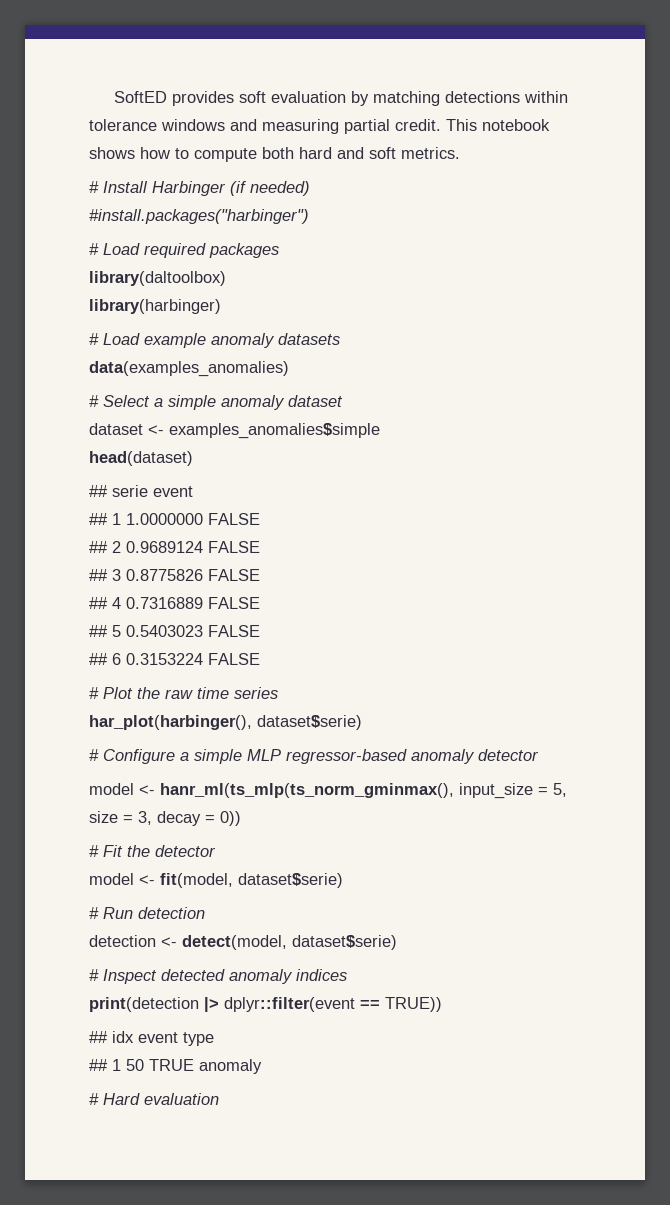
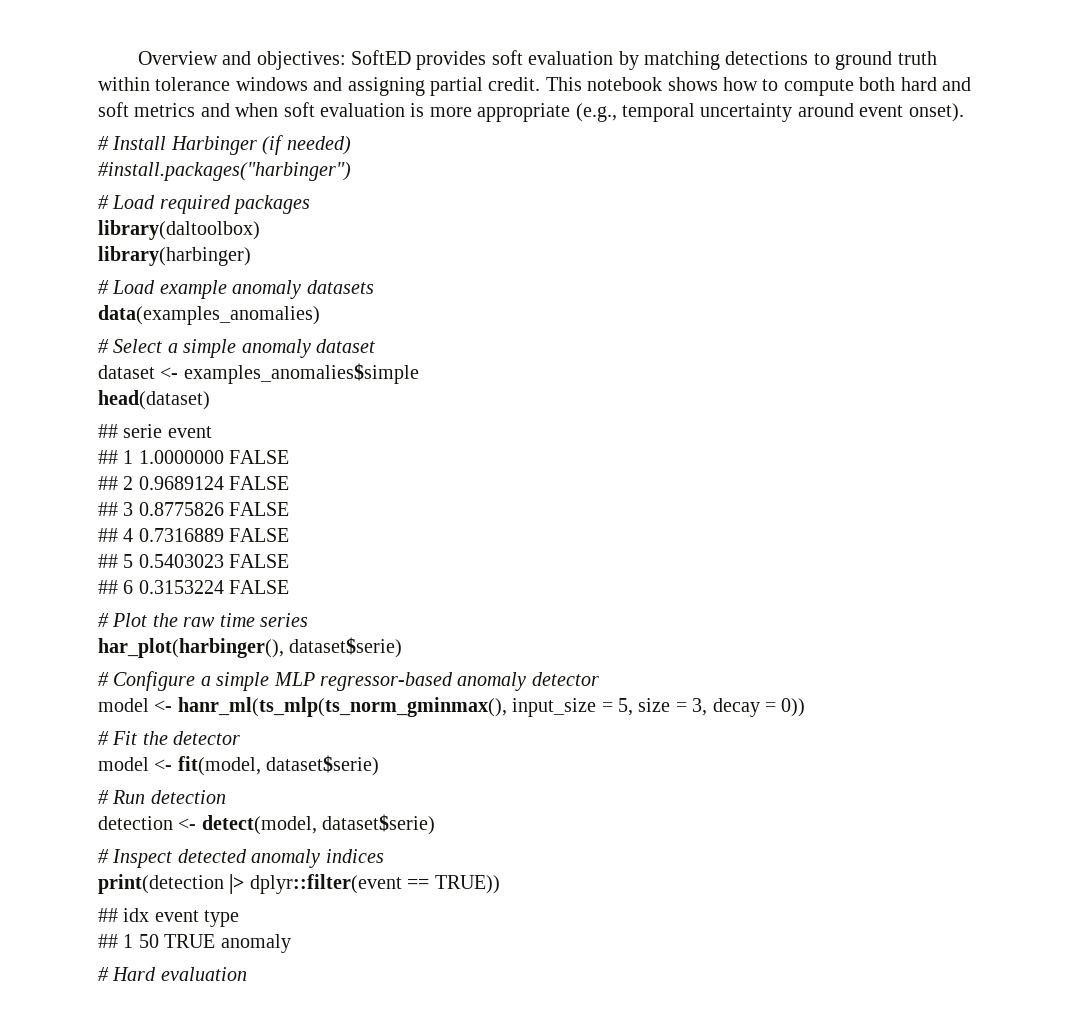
- SoftED provides soft evaluation by matching detections within tolerance windows and measuring partial credit.
+ Overview and objectives: SoftED provides soft evaluation by matching detections to ground truth within tolerance windows and assigning partial credit.
- This notebook shows how to compute both hard and soft metrics.
+ This notebook shows how to compute both hard and soft metrics and when soft evaluation is more appropriate (e.g., temporal uncertainty around event onset).

